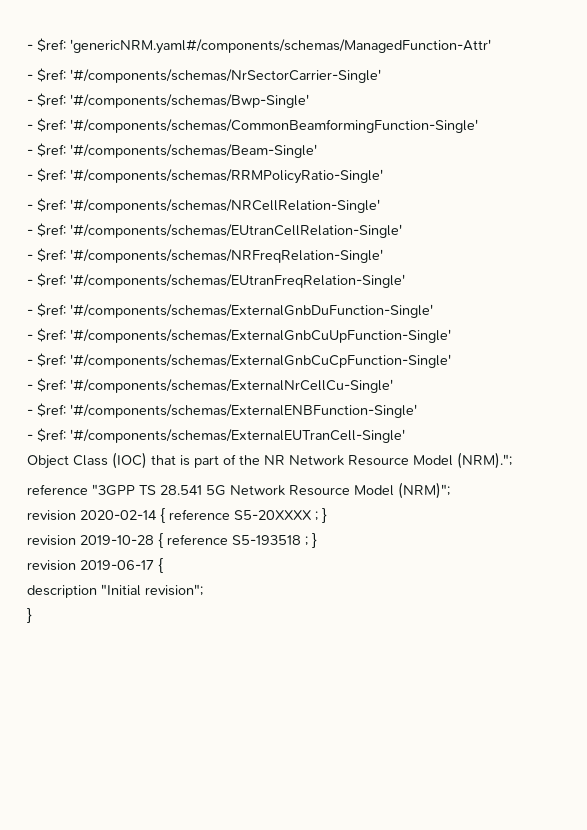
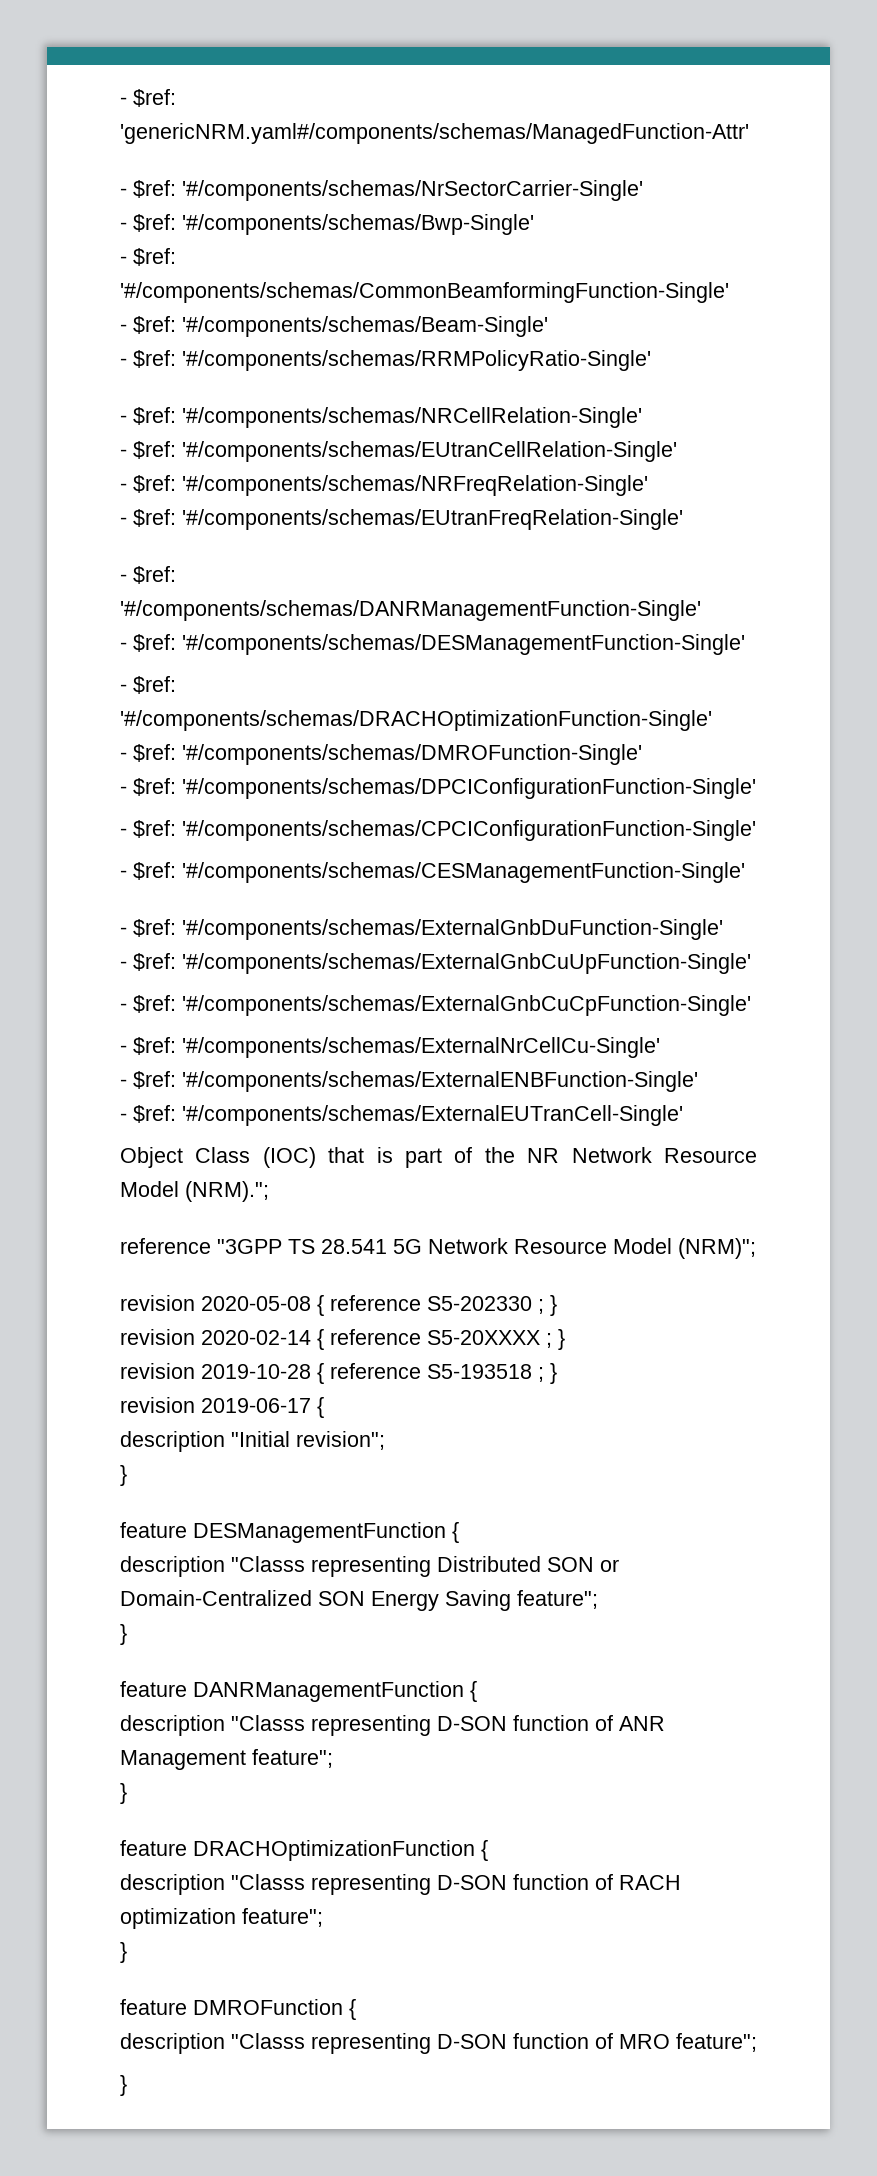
+ - $ref: '#/components/schemas/DANRManagementFunction-Single'
+ - $ref: '#/components/schemas/DESManagementFunction-Single'
+ - $ref: '#/components/schemas/DRACHOptimizationFunction-Single'
+ - $ref: '#/components/schemas/DMROFunction-Single'
+ - $ref: '#/components/schemas/DPCIConfigurationFunction-Single'
+ - $ref: '#/components/schemas/CPCIConfigurationFunction-Single'
+ - $ref: '#/components/schemas/CESManagementFunction-Single'
+ revision 2020-05-08 { reference S5-202330 ; }
+ feature DESManagementFunction {
+ description "Classs representing Distributed SON or Domain-Centralized SON Energy Saving feature";
+ }
+ feature DANRManagementFunction {
+ description "Classs representing D-SON function of ANR Management feature";
+ }
+ feature DRACHOptimizationFunction {
+ description "Classs representing D-SON function of RACH optimization feature";
+ }
+ feature DMROFunction {
+ description "Classs representing D-SON function of MRO feature";
+ }

